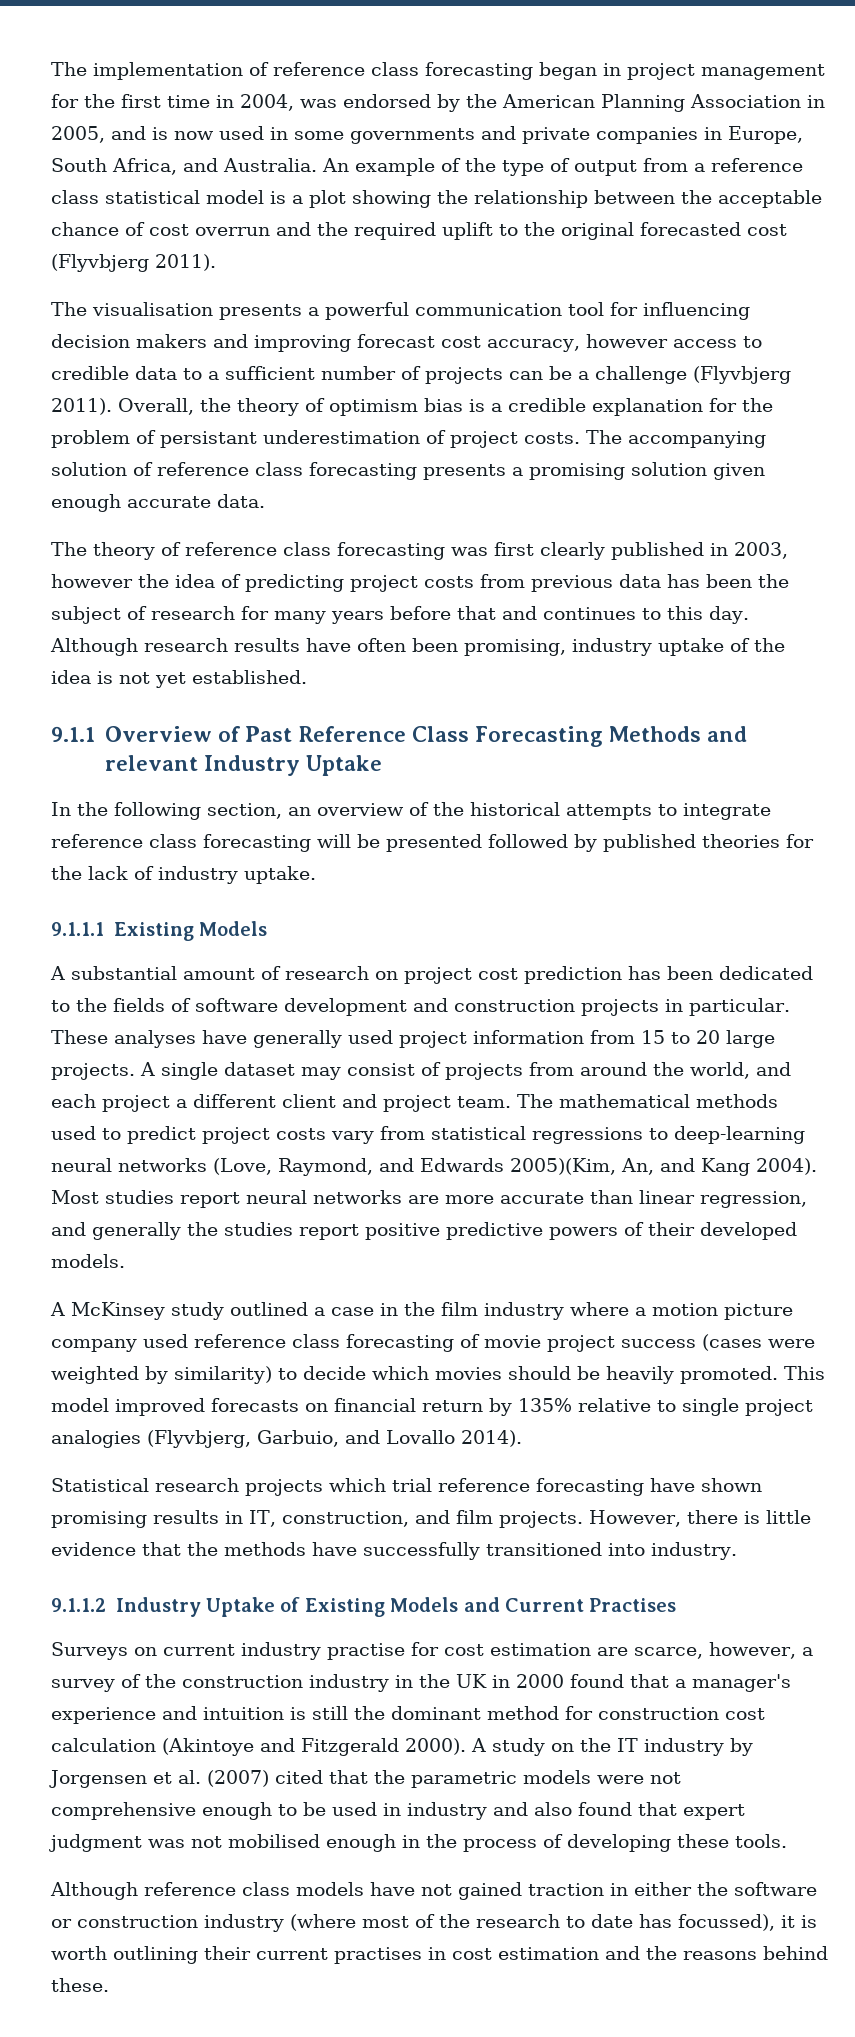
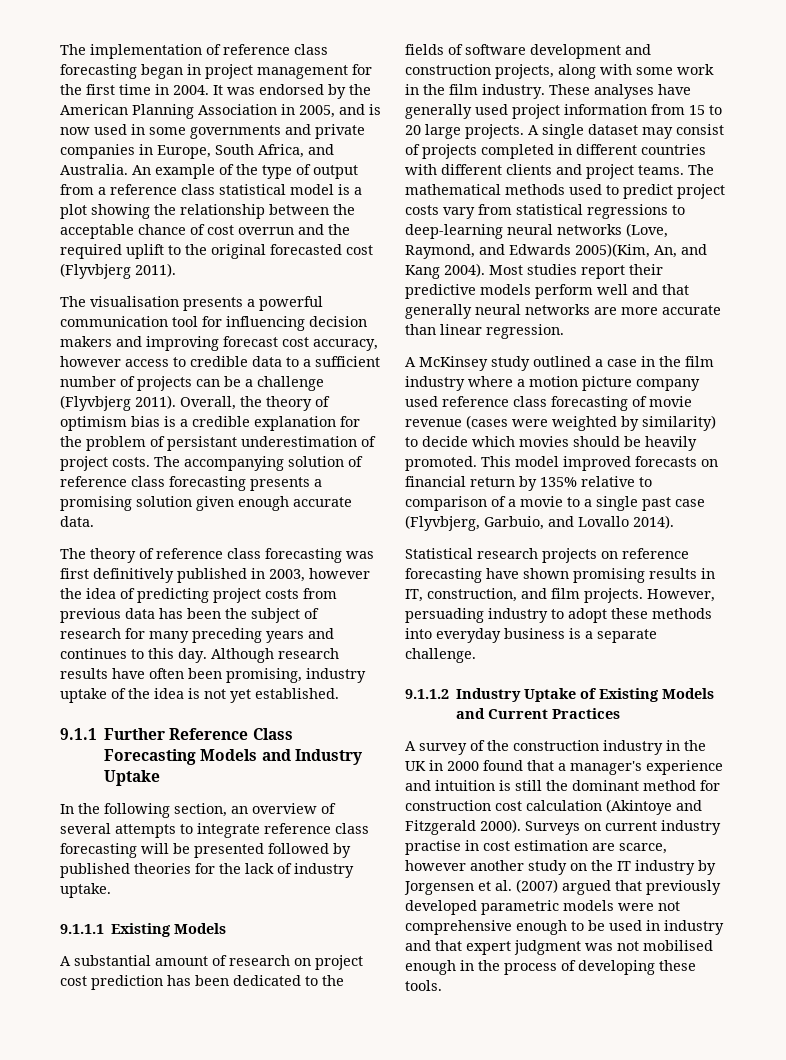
- The implementation of reference class forecasting began in project management for the first time in 2004, was endorsed by the American Planning Association in 2005, and is now used in some governments and private companies in Europe, South Africa, and Australia.
+ The implementation of reference class forecasting began in project management for the first time in 2004. It was endorsed by the American Planning Association in 2005, and is now used in some governments and private companies in Europe, South Africa, and Australia.
- The theory of reference class forecasting was first clearly published in 2003, however the idea of predicting project costs from previous data has been the subject of research for many years before that and continues to this day.
+ The theory of reference class forecasting was first definitively published in 2003, however the idea of predicting project costs from previous data has been the subject of research for many preceding years and continues to this day.
- 9.1.1 Overview of Past Reference Class Forecasting Methods and relevant Industry Uptake
+ 9.1.1 Further Reference Class Forecasting Models and Industry Uptake
- In the following section, an overview of the historical attempts to integrate reference class forecasting will be presented followed by published theories for the lack of industry uptake.
+ In the following section, an overview of several attempts to integrate reference class forecasting will be presented followed by published theories for the lack of industry uptake.
- A substantial amount of research on project cost prediction has been dedicated to the fields of software development and construction projects in particular.
+ A substantial amount of research on project cost prediction has been dedicated to the fields of software development and construction projects, along with some work in the film industry.
- A single dataset may consist of projects from around the world, and each project a different client and project team.
+ A single dataset may consist of projects completed in different countries with different clients and project teams.
- Most studies report neural networks are more accurate than linear regression, and generally the studies report positive predictive powers of their developed models.
+ Most studies report their predictive models perform well and that generally neural networks are more accurate than linear regression.
- A McKinsey study outlined a case in the film industry where a motion picture company used reference class forecasting of movie project success (cases were weighted by similarity) to decide which movies should be heavily promoted.
+ A McKinsey study outlined a case in the film industry where a motion picture company used reference class forecasting of movie revenue (cases were weighted by similarity) to decide which movies should be heavily promoted.
- This model improved forecasts on financial return by 135% relative to single project analogies (Flyvbjerg, Garbuio, and Lovallo 2014).
+ This model improved forecasts on financial return by 135% relative to comparison of a movie to a single past case (Flyvbjerg, Garbuio, and Lovallo 2014).
- Statistical research projects which trial reference forecasting have shown promising results in IT, construction, and film projects.
+ Statistical research projects on reference forecasting have shown promising results in IT, construction, and film projects.
- However, there is little evidence that the methods have successfully transitioned into industry.
+ However, persuading industry to adopt these methods into everyday business is a separate challenge.
- 9.1.1.2 Industry Uptake of Existing Models and Current Practises
- Surveys on current industry practise for cost estimation are scarce, however, a survey of the construction industry in the UK in 2000 found that a manager's experience and intuition is still the dominant method for construction cost calculation (Akintoye and Fitzgerald 2000).
+ 9.1.1.2 Industry Uptake of Existing Models and Current Practices
+ A survey of the construction industry in the UK in 2000 found that a manager's experience and intuition is still the dominant method for construction cost calculation (Akintoye and Fitzgerald 2000).
- A study on the IT industry by Jorgensen et al. (2007) cited that the parametric models were not comprehensive enough to be used in industry and also found that expert judgment was not mobilised enough in the process of developing these tools.
+ Surveys on current industry practise in cost estimation are scarce, however another study on the IT industry by Jorgensen et al. (2007) argued that previously developed parametric models were not comprehensive enough to be used in industry and that expert judgment was not mobilised enough in the process of developing these tools.
- Although reference class models have not gained traction in either the software or construction industry (where most of the research to date has focussed), it is worth outlining their current practises in cost estimation and the reasons behind these.

